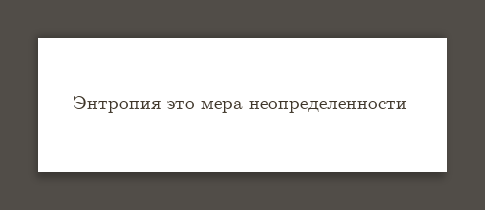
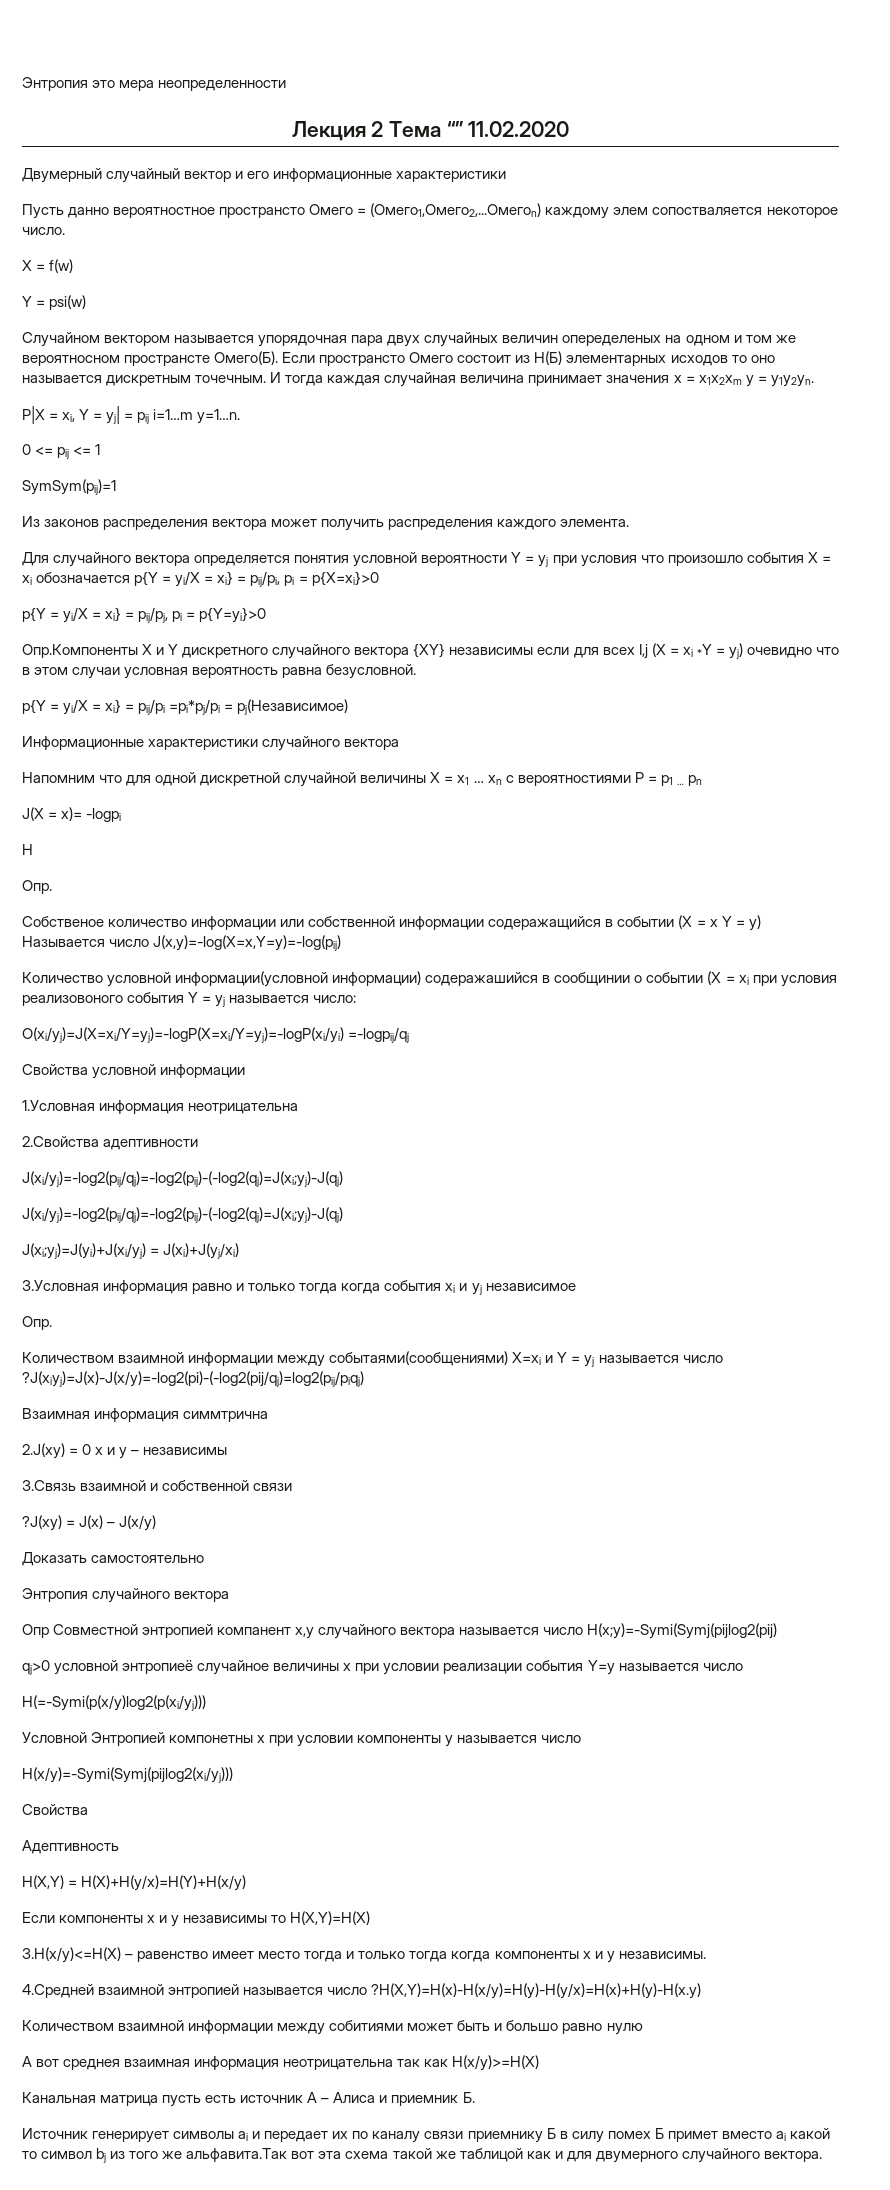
+ Лекция 2 Тема “” 11.02.2020
+ Двумерный случайный вектор и его информационные характеристики
+ Пусть данно вероятностное пространсто Омего = (Омего1,Омего2,...Омегоn) каждому элем сопостваляется некоторое число.
+ X = f(w)
+ Y = psi(w)
+ Случайном вектором называется упорядочная пара двух случайных величин опеределеных на одном и том же вероятносном пространсте Омего(Б). Если пространсто Омего состоит из Н(Б) элементарных исходов то оно называется дискретным точечным. И тогда каждая случайная величина принимает значения x = x1x2xm y = y1y2yn.
+ P|X = xi, Y = yj| = pij i=1…m y=1…n.
+ 0 <= pij <= 1
+ SymSym(pij)=1
+ Из законов распределения вектора может получить распределения каждого элемента.
+ Для случайного вектора определяется понятия условной вероятности Y = yj при условия что произошло события X = xi обозначается p{Y = yi/X = xi} = pij/pi, pi = p{X=xi}>0
+ p{Y = yi/X = xi} = pij/pj, pi = p{Y=yi}>0
+ Опр.Компоненты X и Y дискретного случайного вектора {XY} независимы если для всех I,j (X = xi *Y = yj) очевидно что в этом случаи условная вероятность равна безусловной.
+ p{Y = yi/X = xi} = pij/pi =pi*pj/pi = pj(Независимое)
+ Информационные характеристики случайного вектора
+ Напомним что для одной дискретной случайной величины X = x1 … xn с вероятностиями P = p1 … pn
+ J(X = x)= -logpi
+ H
+ Опр.
+ Собственое количество информации или собственной информации содеражащийся в событии (X = x Y = y) Называется число J(x,y)=-log(X=x,Y=y)=-log(pij)
+ Количество условной информации(условной информации) содеражашийся в сообщинии о событии (X = xi при условия реализовоного события Y = yj называется число:
+ О(xi/yj)=J(X=xi/Y=yj)=-logP(X=xi/Y=yj)=-logP(xi/yi) =-logpij/qj
+ Свойства условной информации
+ 1.Условная информация неотрицательна
+ 2.Свойства адептивности
+ J(xi/yj)=-log2(pij/qj)=-log2(pij)-(-log2(qj)=J(xi;yj)-J(qj)
+ J(xi/yj)=-log2(pij/qj)=-log2(pij)-(-log2(qj)=J(xi;yj)-J(qj)
+ J(xi;yj)=J(yi)+J(xi/yj) = J(xi)+J(yj/xi)
+ 3.Условная информация равно и только тогда когда события xi и yj независимое
+ Опр.
+ Количеством взаимной информации между событаями(сообщениями) X=xi и Y = yj называется число ?J(xiyj)=J(x)-J(x/y)=-log2(pi)-(-log2(pij/qj)=log2(pij/piqj)
+ Взаимная информация симмтрична
+ 2.J(xy) = 0 x и y – независимы
+ 3.Связь взаимной и собственной связи
+ ?J(xy) = J(x) – J(x/y)
+ Доказать самостоятельно
+ Энтропия случайного вектора
+ Опр Совместной энтропией компанент x,y случайного вектора называется число H(x;y)=-Symi(Symj(pijlog2(pij)
+ qj>0 условной энтропиеё случайное величины x при условии реализации события Y=y называется число
+ H(=-Symi(p(x/y)log2(p(xi/yj)))
+ Условной Энтропией компонетны х при условии компоненты у называется число
+ H(x/y)=-Symi(Symj(pijlog2(xi/yj)))
+ Свойства
+ Адептивность
+ H(X,Y) = H(X)+H(y/x)=H(Y)+H(x/y)
+ Если компоненты х и у независимы то H(X,Y)=H(X)
+ 3.H(x/y)<=H(X) – равенство имеет место тогда и только тогда когда компоненты х и у независимы.
+ 4.Средней взаимной энтропией называется число ?H(X,Y)=H(x)-H(x/y)=H(y)-H(y/x)=H(x)+H(y)-H(x.y)
+ Количеством взаимной информации между собитиями может быть и большо равно нулю
+ А вот среднея взаимная информация неотрицательна так как H(x/y)>=H(X)
+ Канальная матрица пусть есть источник А – Алиса и приемник Б.
+ Источник генерирует символы ai и передает их по каналу связи приемнику Б в силу помех Б примет вместо ai какой то символ bj из того же альфавита.Так вот эта схема такой же таблицой как и для двумерного случайного вектора.

